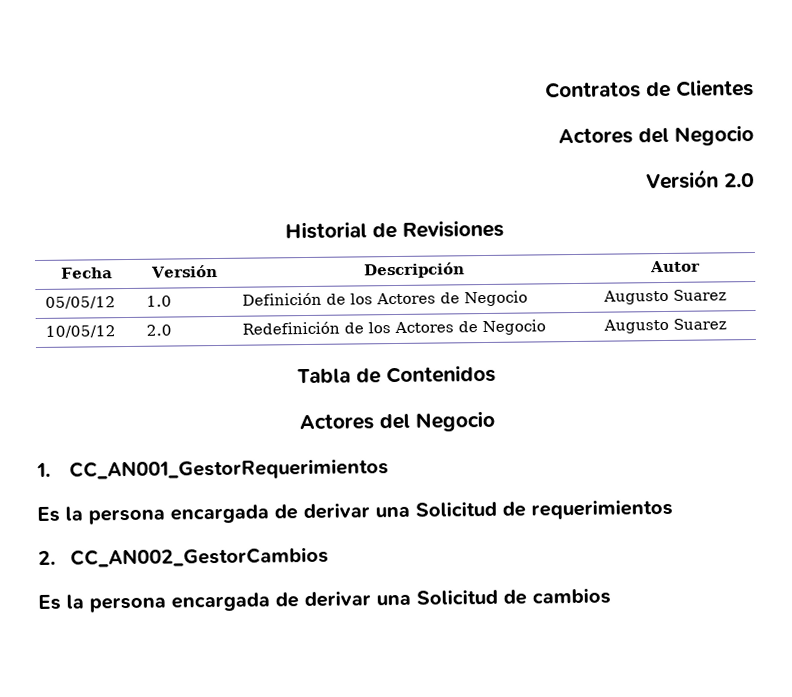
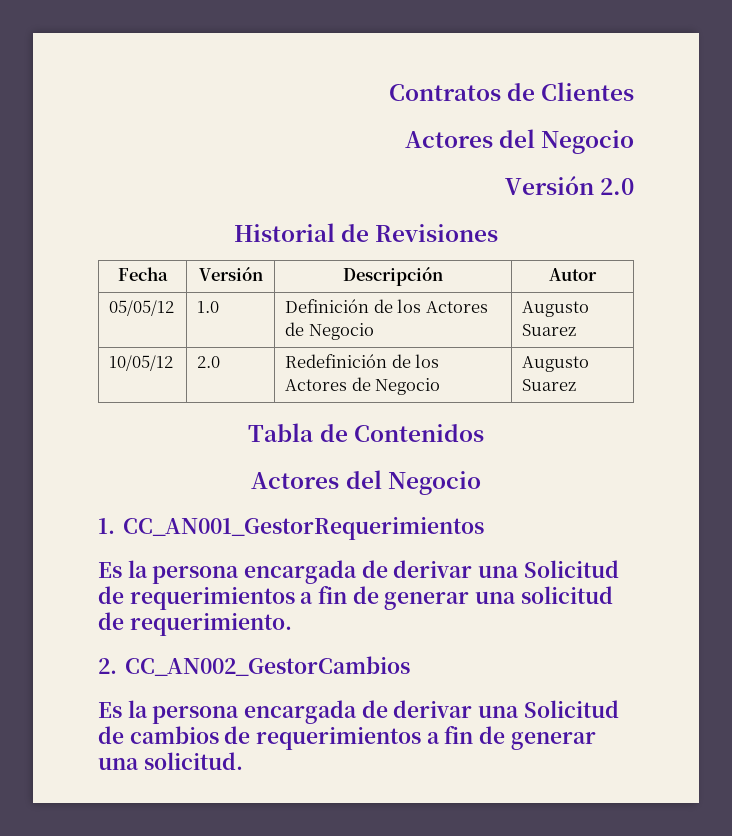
- Es la persona encargada de derivar una Solicitud de requerimientos
+ Es la persona encargada de derivar una Solicitud de requerimientos a fin de generar una solicitud de requerimiento.
- Es la persona encargada de derivar una Solicitud de cambios
+ Es la persona encargada de derivar una Solicitud de cambios de requerimientos a fin de generar una solicitud.

